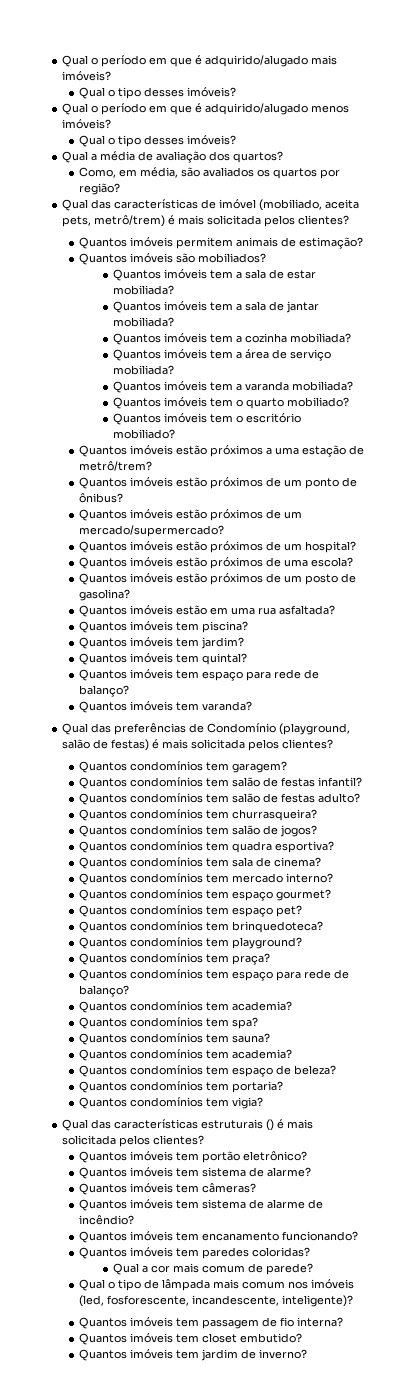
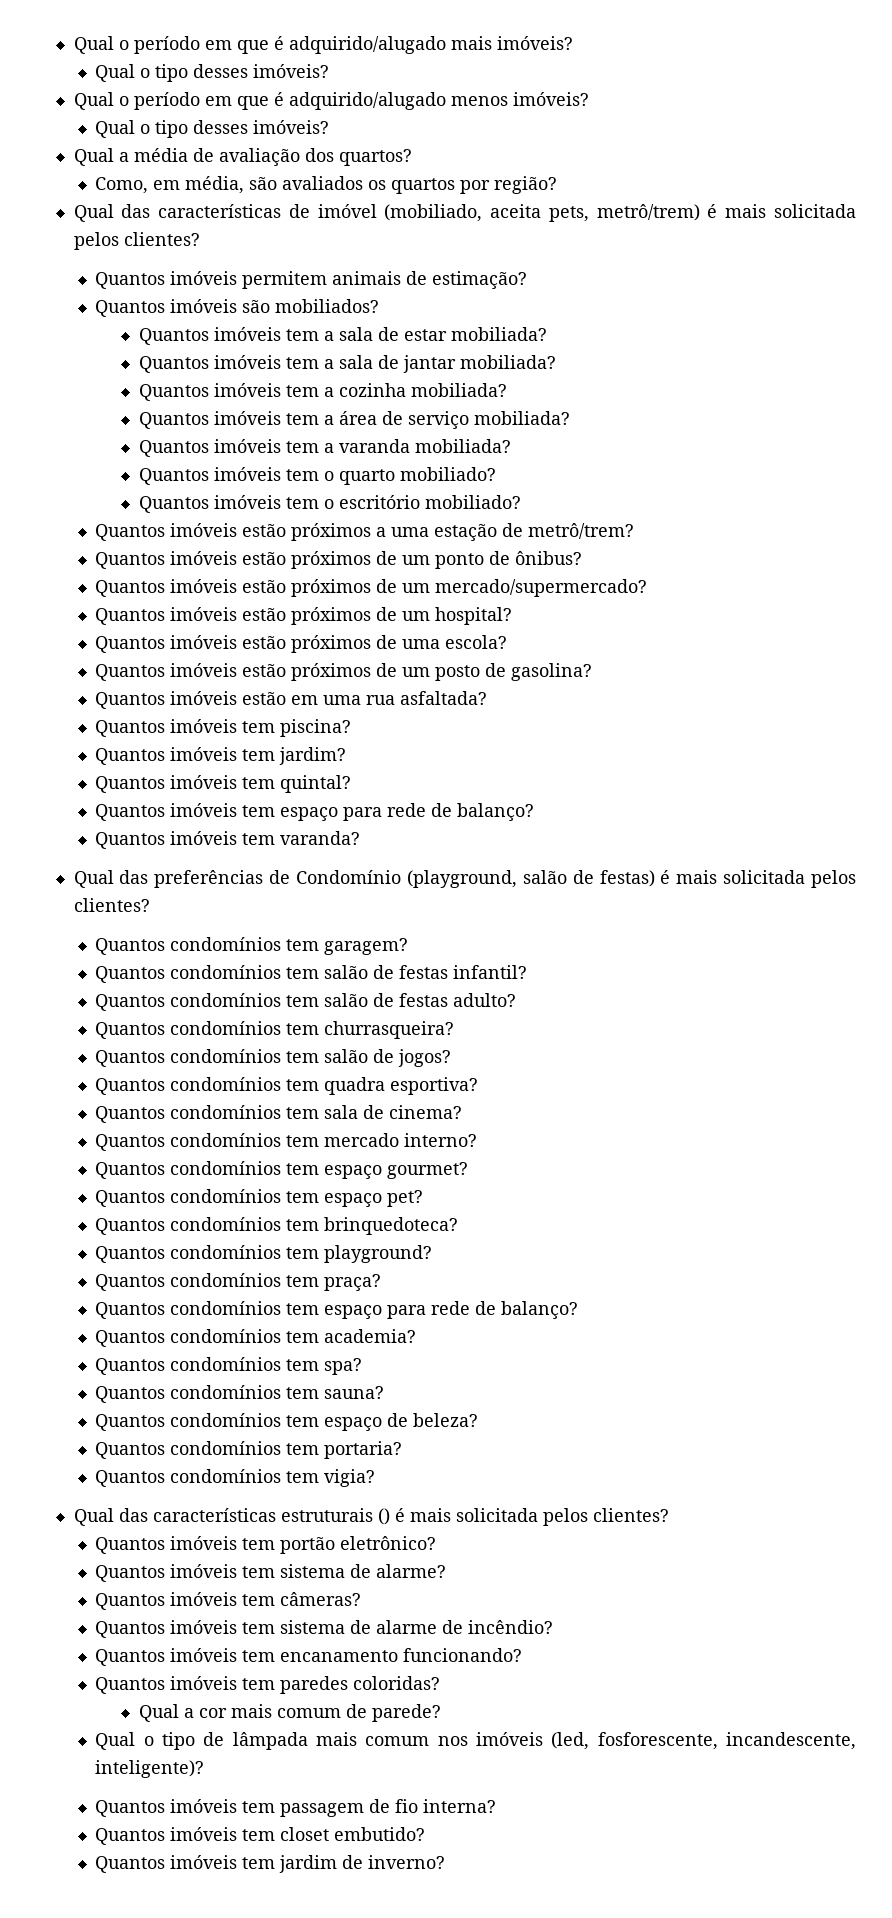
  Quantos condomínios tem sauna?
- Quantos condomínios tem academia?

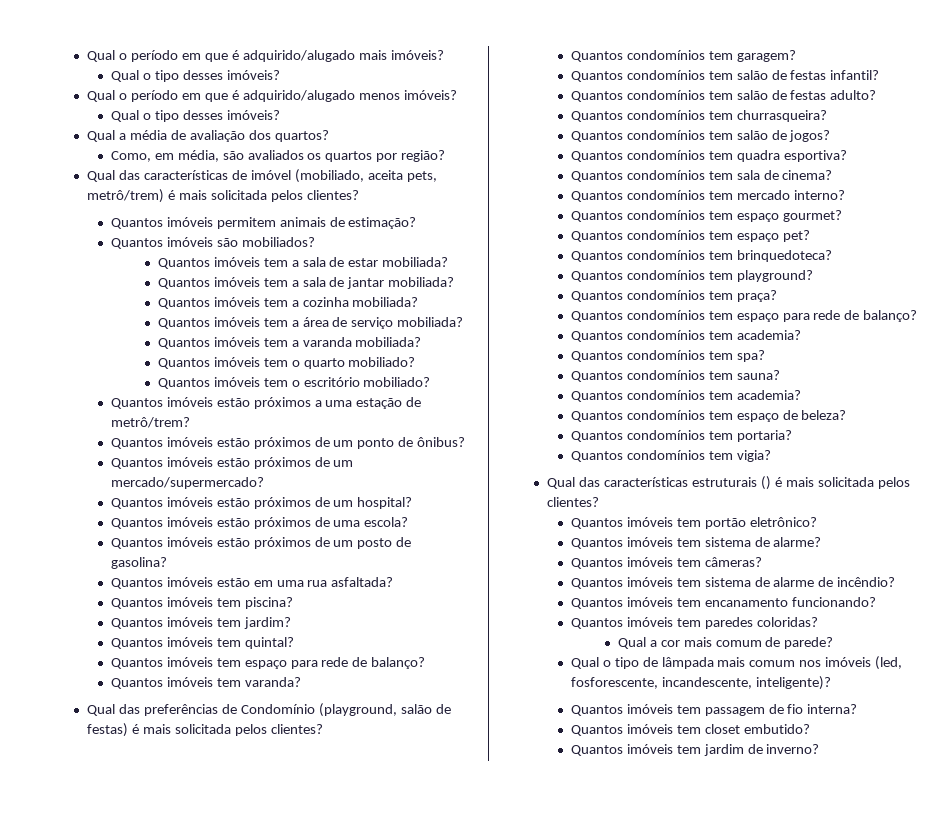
  Quantos condomínios tem sauna?
+ Quantos condomínios tem academia?

